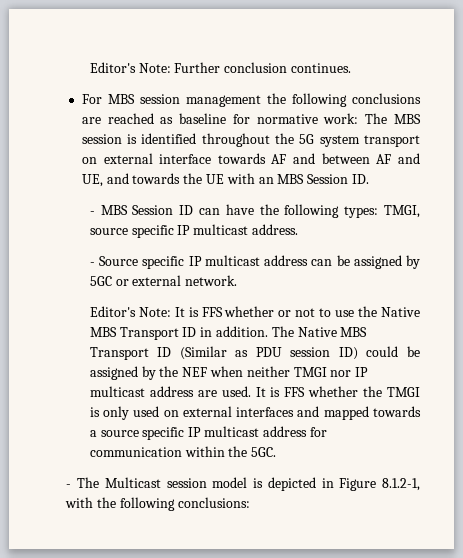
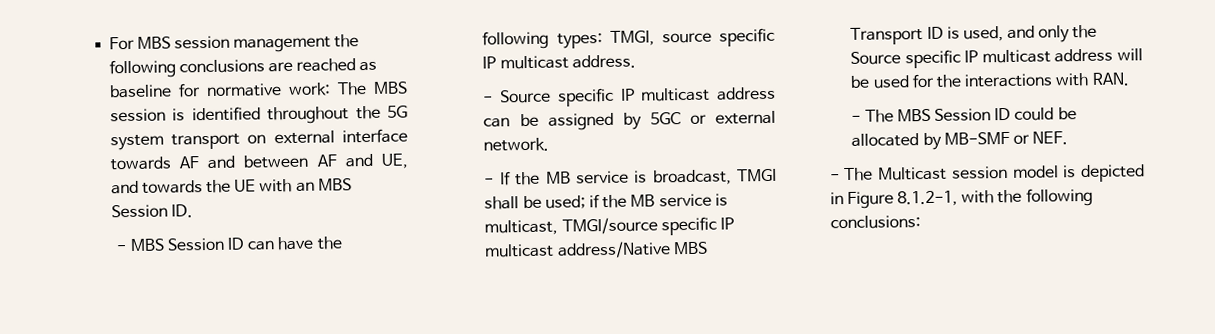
- Editor's Note: Further conclusion continues.
- Editor's Note: It is FFS whether or not to use the Native MBS Transport ID in addition. The Native MBS Transport ID (Similar as PDU session ID) could be assigned by the NEF when neither TMGI nor IP multicast address are used. It is FFS whether the TMGI is only used on external interfaces and mapped towards a source specific IP multicast address for communication within the 5GC.
+ - If the MB service is broadcast, TMGI shall be used; if the MB service is multicast, TMGI/source specific IP multicast address/Native MBS Transport ID is used, and only the Source specific IP multicast address will be used for the interactions with RAN.
+ - The MBS Session ID could be allocated by MB-SMF or NEF.

